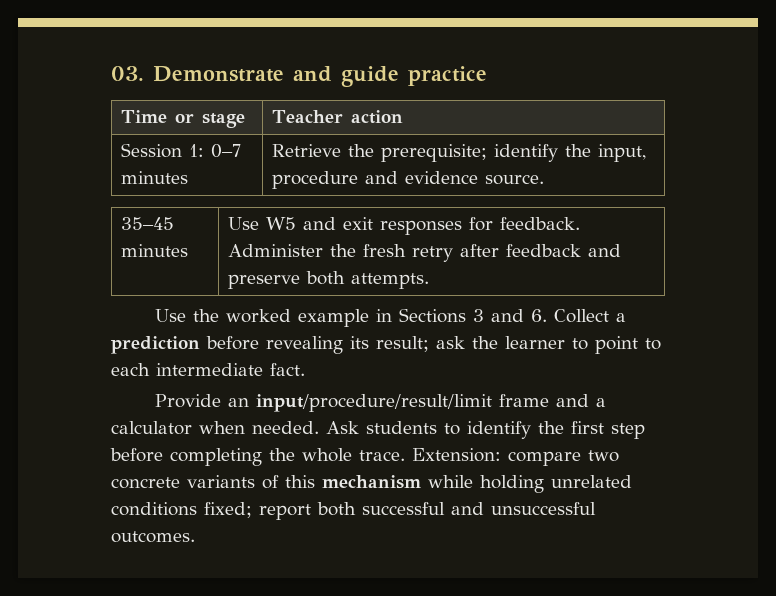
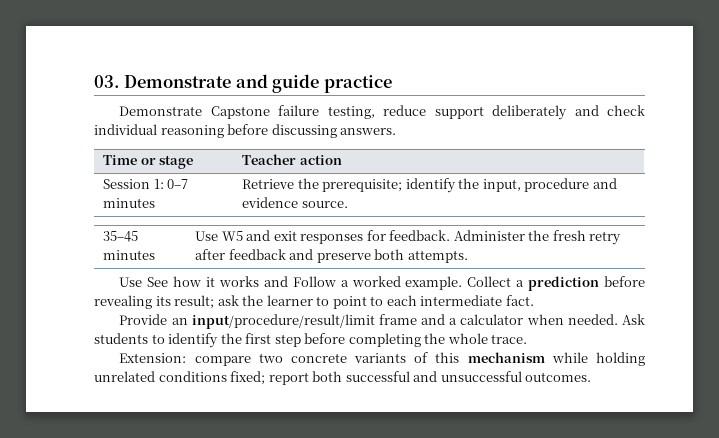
+ Demonstrate Capstone failure testing, reduce support deliberately and check individual reasoning before discussing answers.
- Use the worked example in Sections 3 and 6. Collect a prediction before revealing its result; ask the learner to point to each intermediate fact.
+ Use See how it works and Follow a worked example. Collect a prediction before revealing its result; ask the learner to point to each intermediate fact.
- Ask students to identify the first step before completing the whole trace. Extension: compare two concrete variants of this mechanism while holding unrelated conditions fixed; report both successful and unsuccessful outcomes.
+ Ask students to identify the first step before completing the whole trace.
+ Extension: compare two concrete variants of this mechanism while holding unrelated conditions fixed; report both successful and unsuccessful outcomes.

